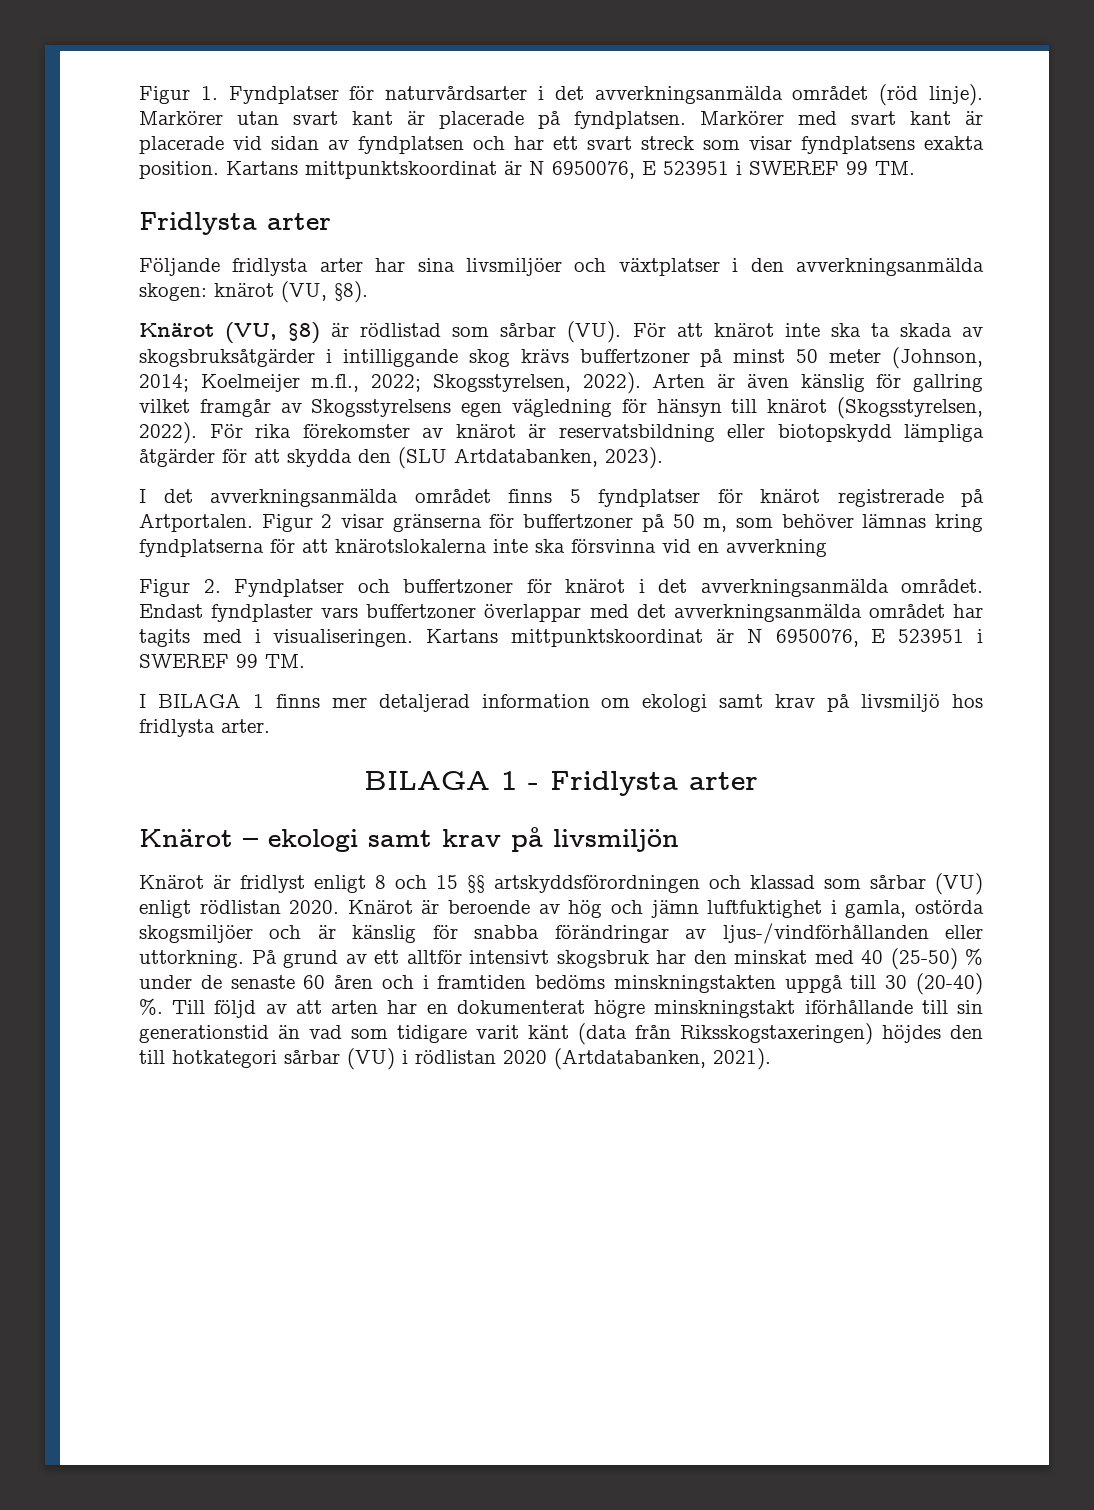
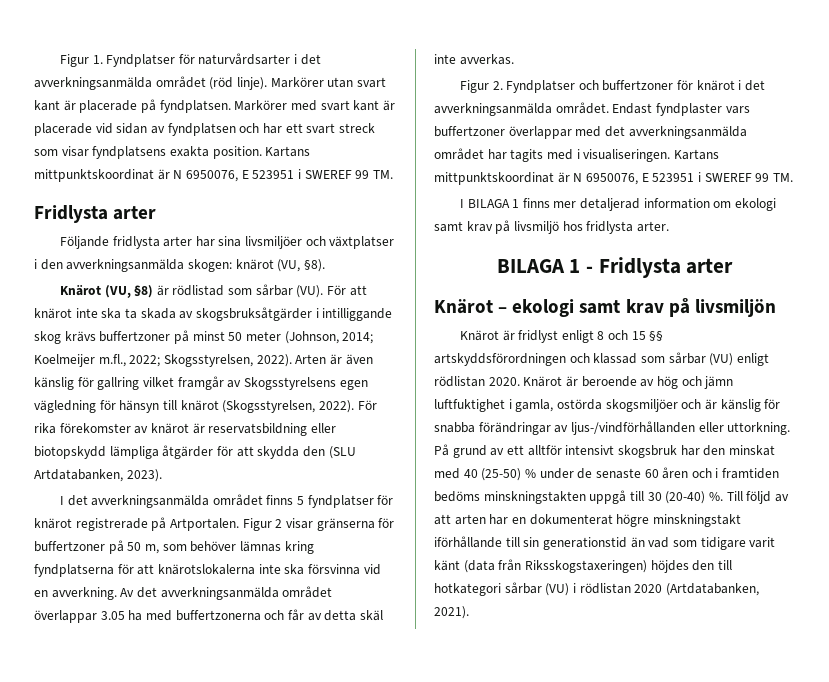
- Figur 2 visar gränserna för buffertzoner på 50 m, som behöver lämnas kring fyndplatserna för att knärotslokalerna inte ska försvinna vid en avverkning
+ Figur 2 visar gränserna för buffertzoner på 50 m, som behöver lämnas kring fyndplatserna för att knärotslokalerna inte ska försvinna vid en avverkning. Av det avverkningsanmälda området överlappar 3.05 ha med buffertzonerna och får av detta skäl inte avverkas.

